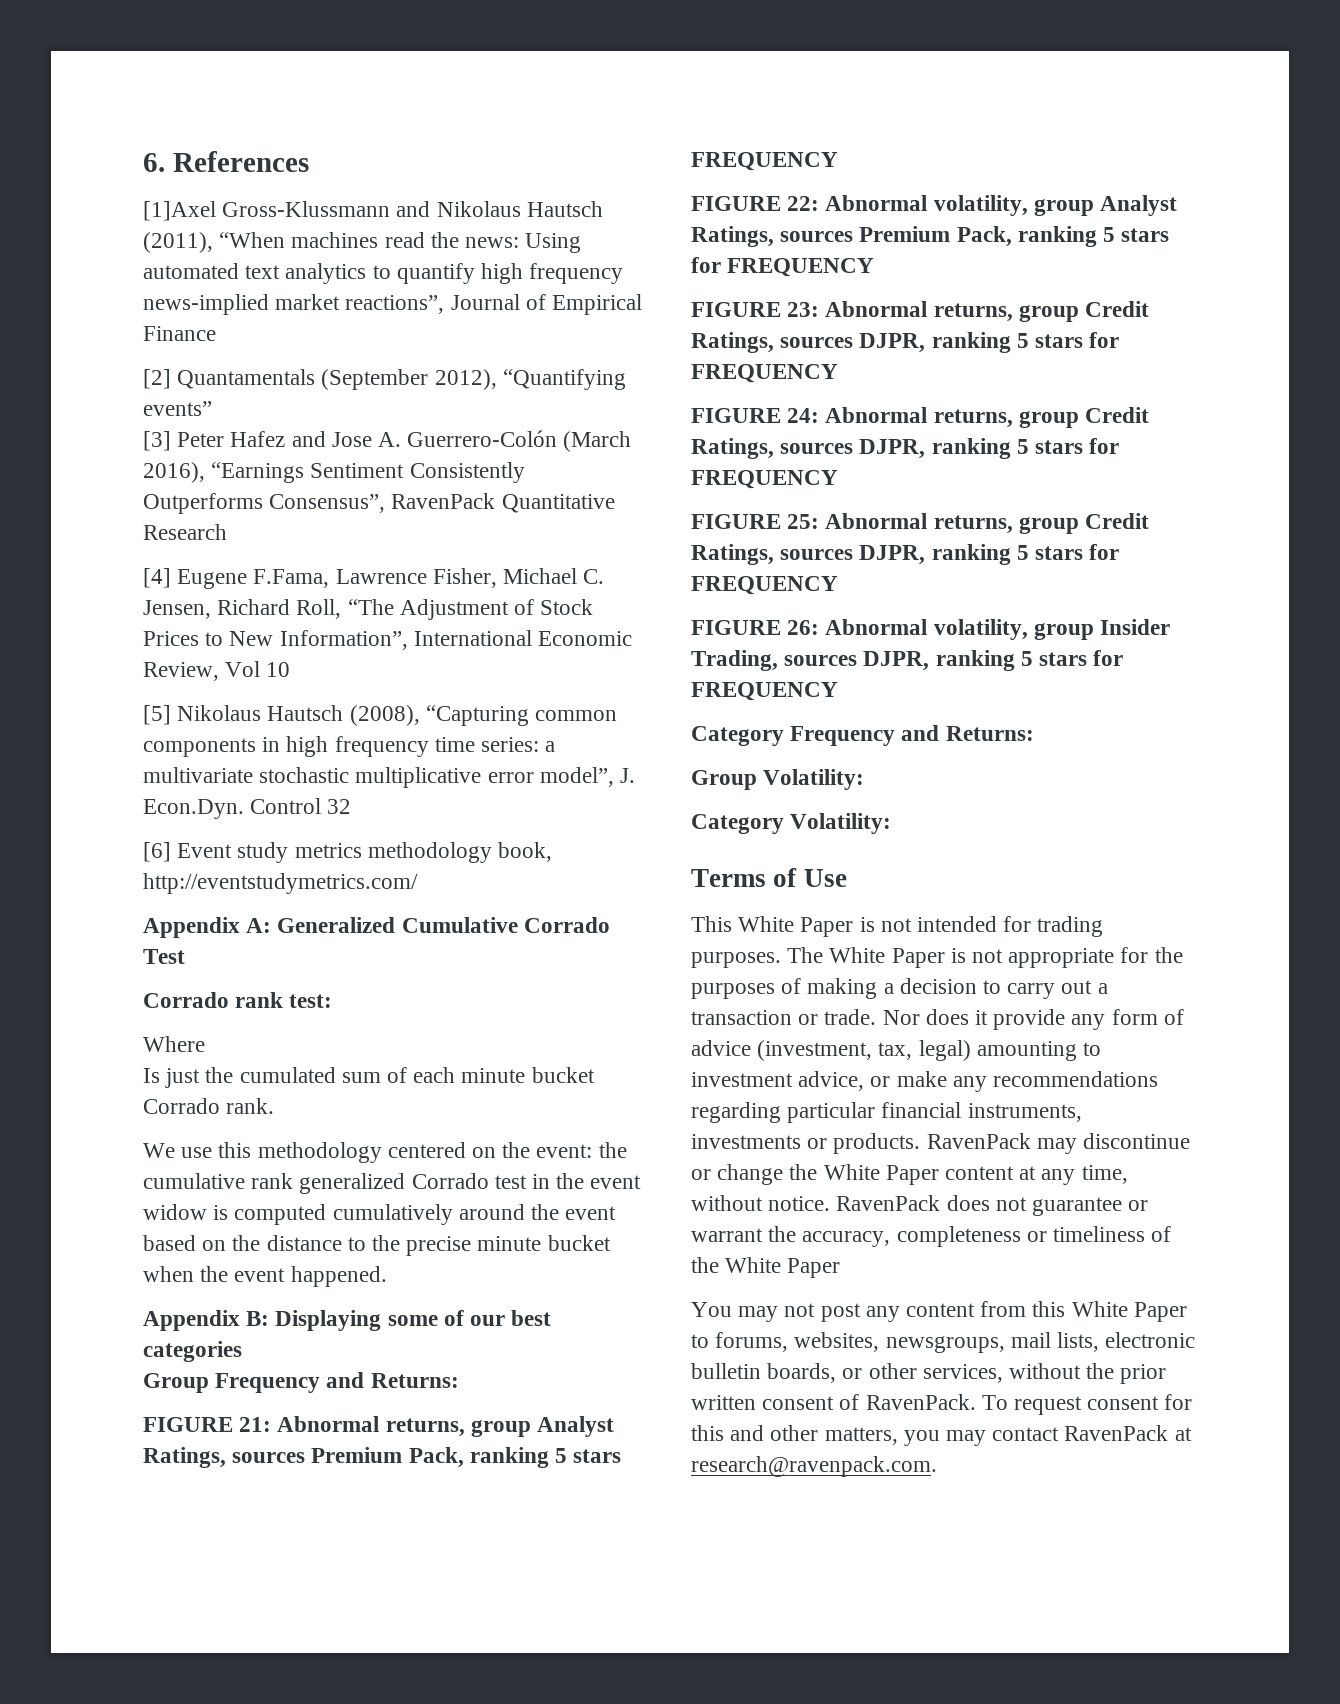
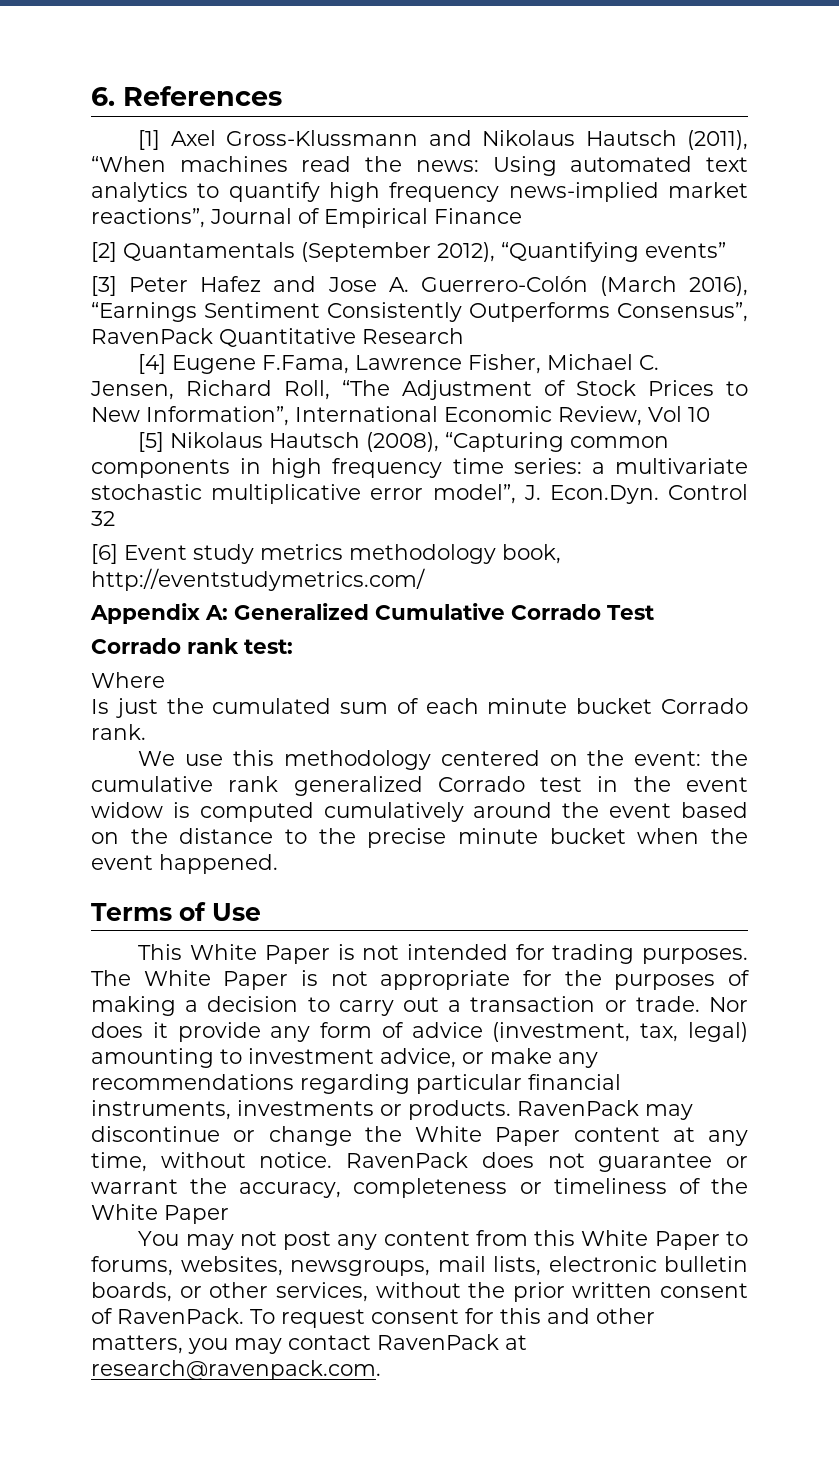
- [1]Axel Gross-Klussmann and Nikolaus Hautsch (2011), “When machines read the news: Using automated text analytics to quantify high frequency news-implied market reactions”, Journal of Empirical Finance
+ [1] Axel Gross-Klussmann and Nikolaus Hautsch (2011), “When machines read the news: Using automated text analytics to quantify high frequency news-implied market reactions”, Journal of Empirical Finance
- Appendix B: Displaying some of our best categories
- Group Frequency and Returns:
- FIGURE 21: Abnormal returns, group Analyst Ratings, sources Premium Pack, ranking 5 stars FREQUENCY
- FIGURE 22: Abnormal volatility, group Analyst Ratings, sources Premium Pack, ranking 5 stars for FREQUENCY
- FIGURE 23: Abnormal returns, group Credit Ratings, sources DJPR, ranking 5 stars for FREQUENCY
- FIGURE 24: Abnormal returns, group Credit Ratings, sources DJPR, ranking 5 stars for FREQUENCY
- FIGURE 25: Abnormal returns, group Credit Ratings, sources DJPR, ranking 5 stars for FREQUENCY
- FIGURE 26: Abnormal volatility, group Insider Trading, sources DJPR, ranking 5 stars for FREQUENCY
- Category Frequency and Returns:
- Group Volatility:
- Category Volatility:

